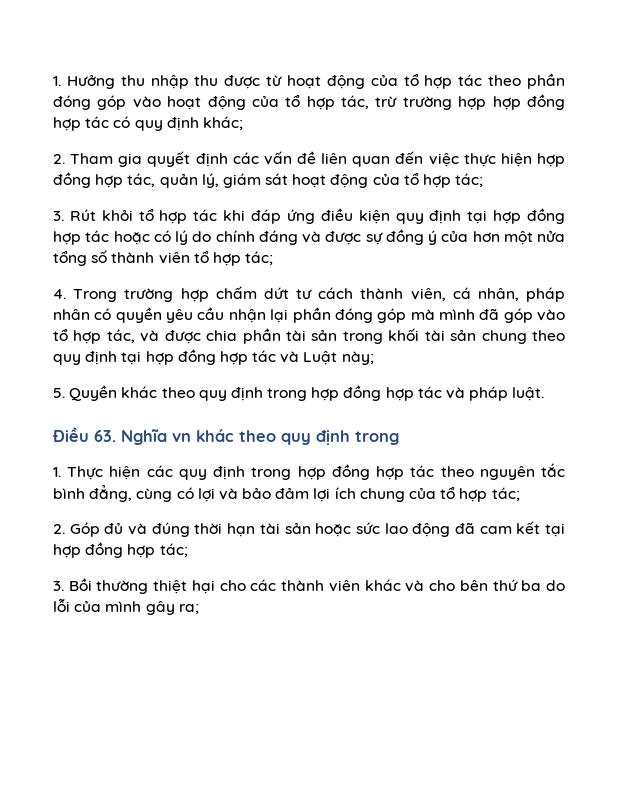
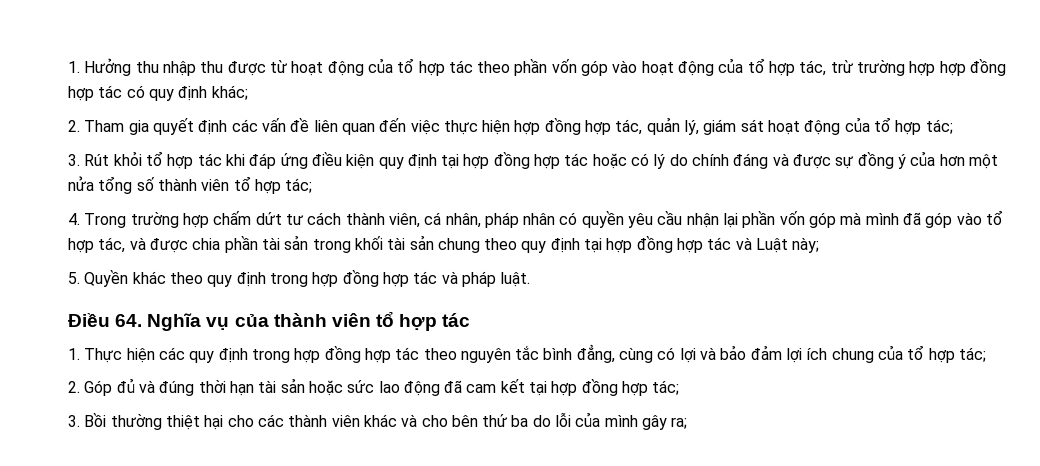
- 1. Hưởng thu nhập thu được từ hoạt động của tổ hợp tác theo phần đóng góp vào hoạt động của tổ hợp tác, trừ trường hợp hợp đồng hợp tác có quy định khác;
+ 1. Hưởng thu nhập thu được từ hoạt động của tổ hợp tác theo phần vốn góp vào hoạt động của tổ hợp tác, trừ trường hợp hợp đồng hợp tác có quy định khác;
- 4. Trong trường hợp chấm dứt tư cách thành viên, cá nhân, pháp nhân có quyền yêu cầu nhận lại phần đóng góp mà mình đã góp vào tổ hợp tác, và được chia phần tài sản trong khối tài sản chung theo quy định tại hợp đồng hợp tác và Luật này;
+ 4. Trong trường hợp chấm dứt tư cách thành viên, cá nhân, pháp nhân có quyền yêu cầu nhận lại phần vốn góp mà mình đã góp vào tổ hợp tác, và được chia phần tài sản trong khối tài sản chung theo quy định tại hợp đồng hợp tác và Luật này;
- Điều 63. Nghĩa vn khác theo quy định trong
+ Điều 64. Nghĩa vụ của thành viên tổ hợp tác

